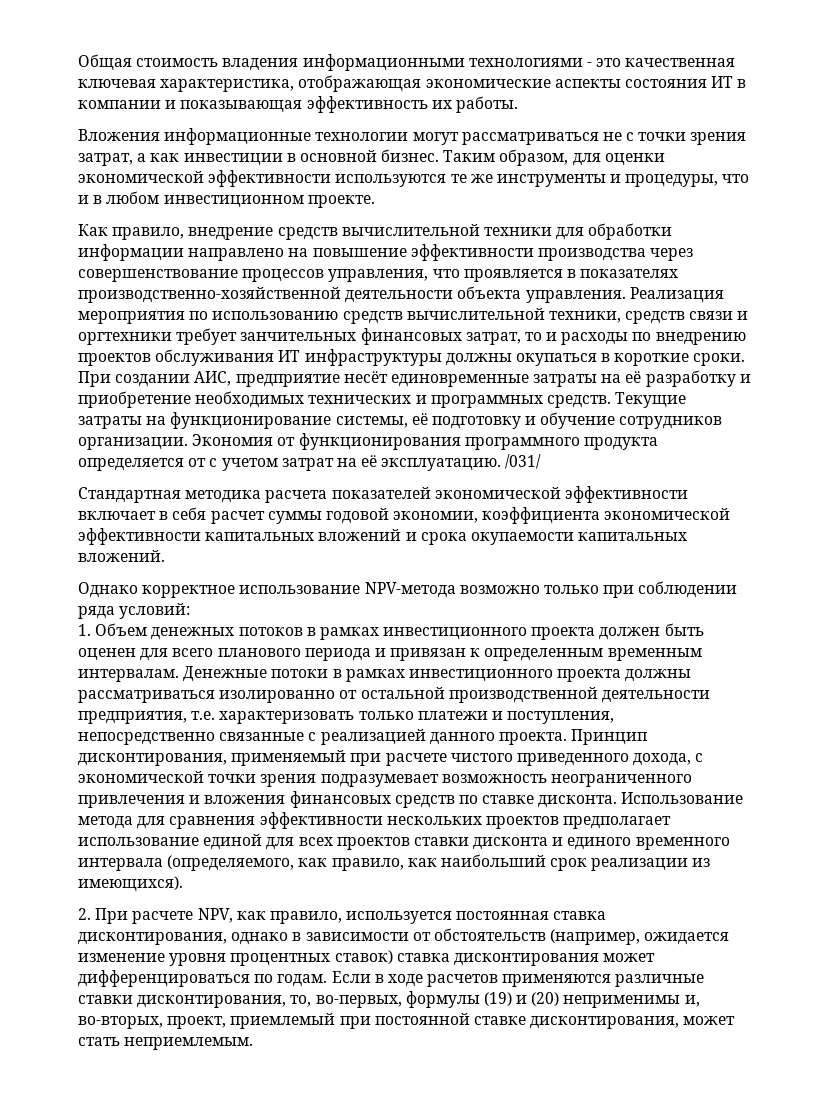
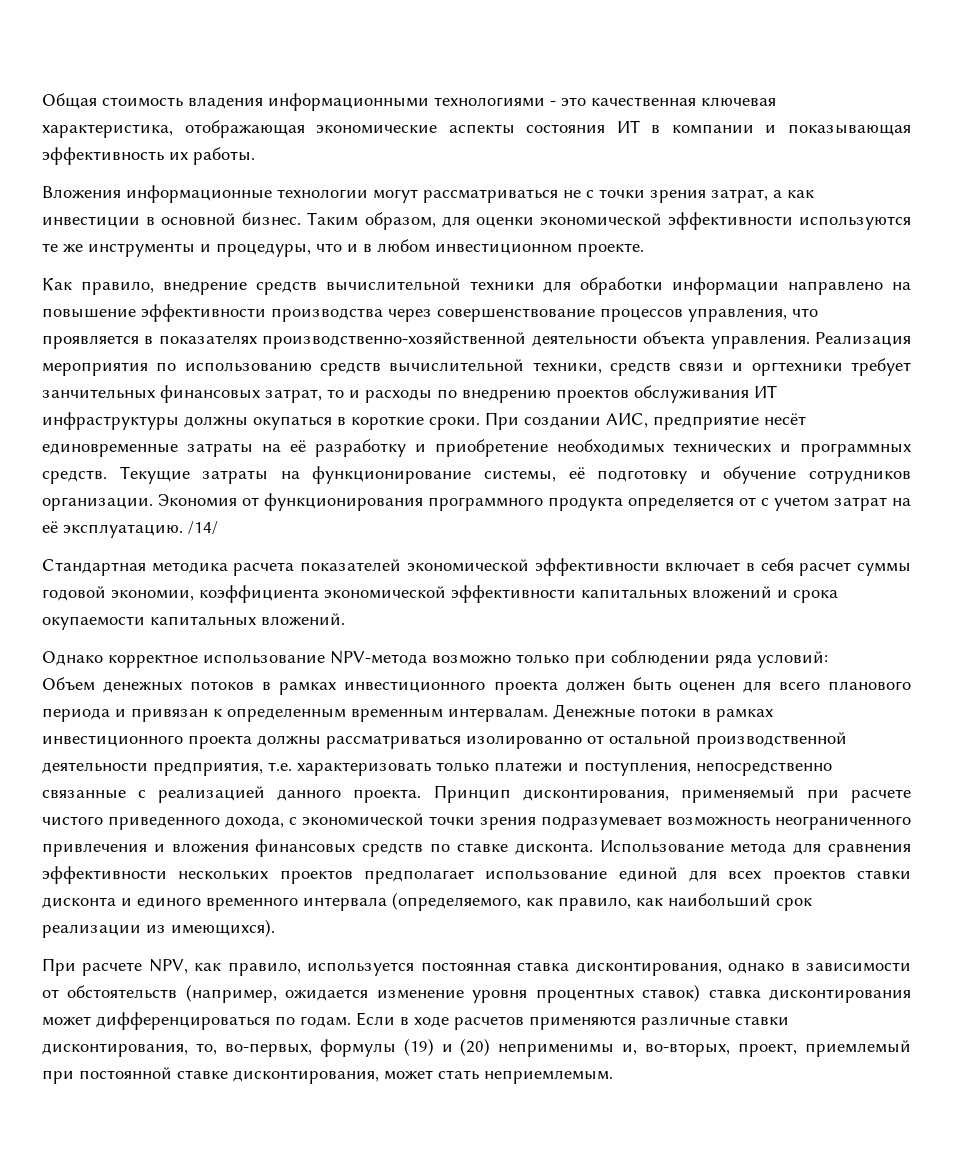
- /031/
+ /14/
- 1. Объем денежных потоков в рамках инвестиционного проекта должен быть оценен для всего планового периода и привязан к определенным временным интервалам.
+ Объем денежных потоков в рамках инвестиционного проекта должен быть оценен для всего планового периода и привязан к определенным временным интервалам.
- 2. При расчете NPV, как правило, используется постоянная ставка дисконтирования, однако в зависимости от обстоятельств (например, ожидается изменение уровня процентных ставок) ставка дисконтирования может дифференцироваться по годам.
+ При расчете NPV, как правило, используется постоянная ставка дисконтирования, однако в зависимости от обстоятельств (например, ожидается изменение уровня процентных ставок) ставка дисконтирования может дифференцироваться по годам.

